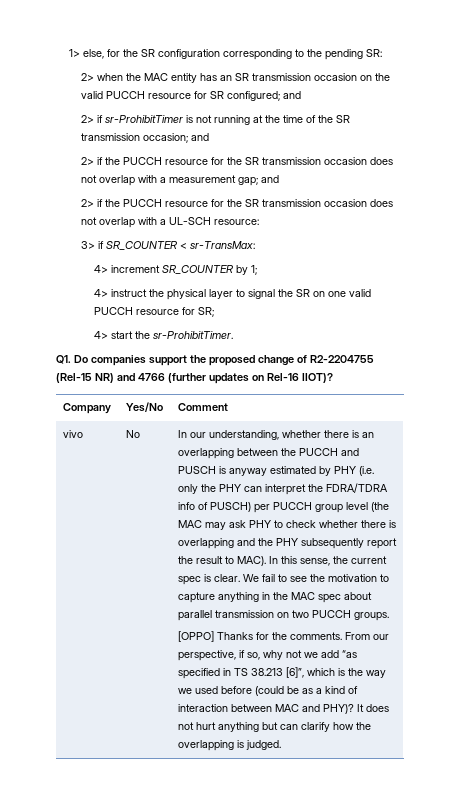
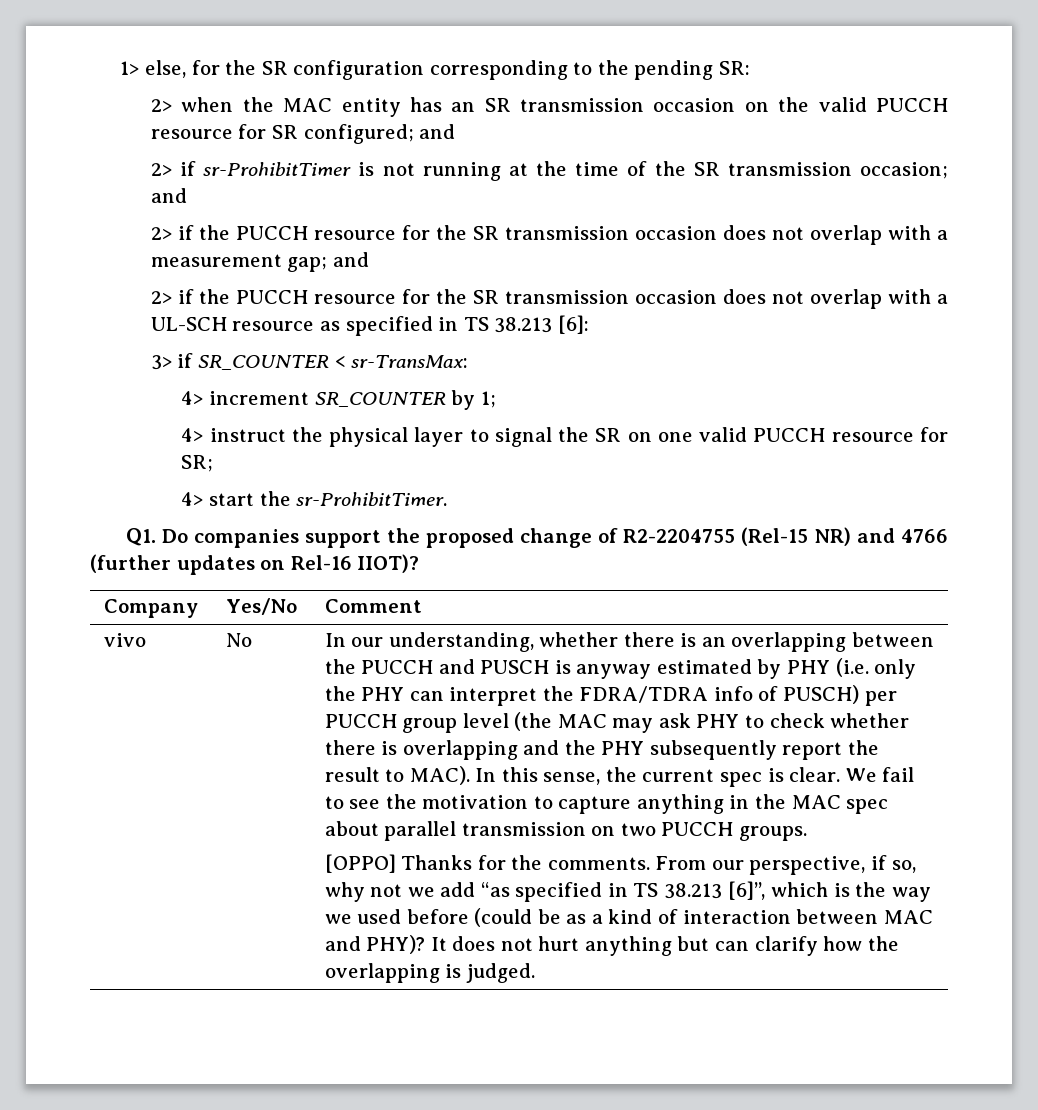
- 2> if the PUCCH resource for the SR transmission occasion does not overlap with a UL-SCH resource:
+ 2> if the PUCCH resource for the SR transmission occasion does not overlap with a UL-SCH resource as specified in TS 38.213 [6]:

